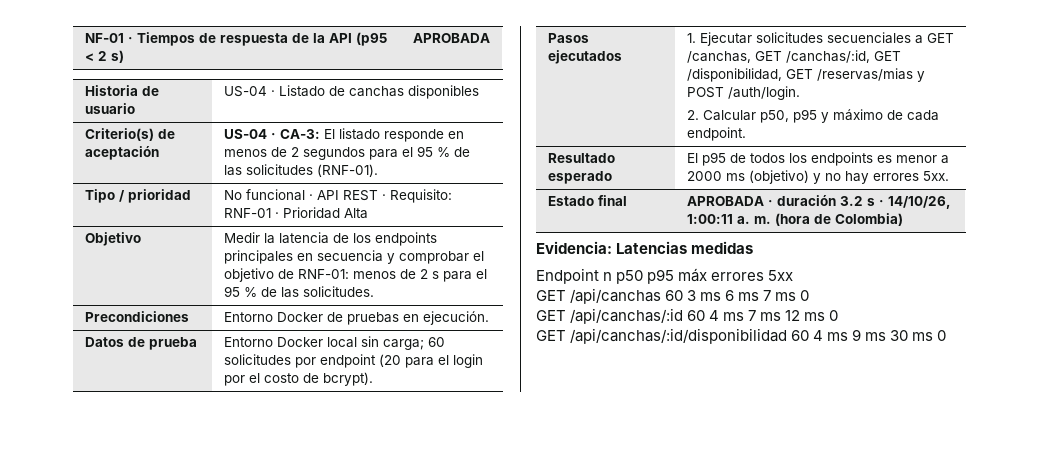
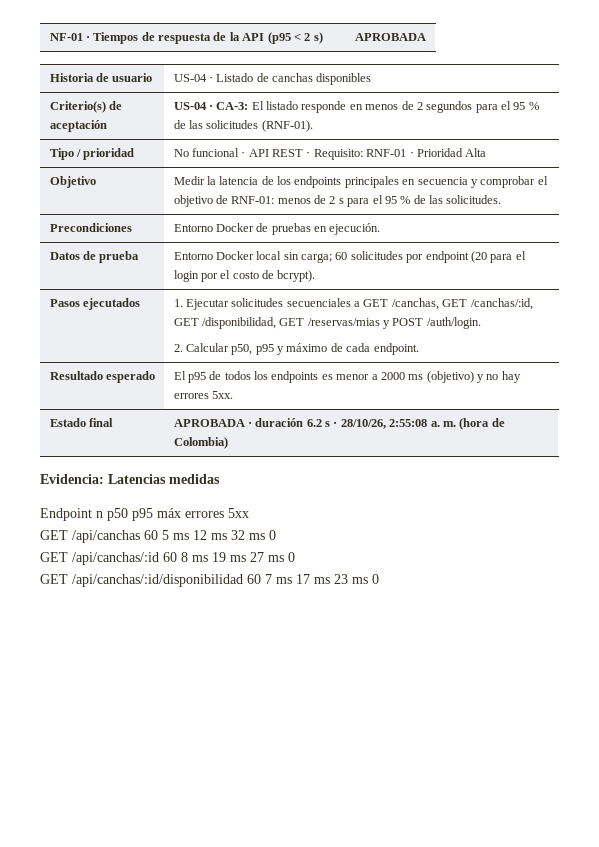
- Estado final | APROBADA · duración 3.2 s · 14/10/26, 1:00:11 a. m. (hora de Colombia)
+ Estado final | APROBADA · duración 6.2 s · 28/10/26, 2:55:08 a. m. (hora de Colombia)
- GET /api/canchas 60 3 ms 6 ms 7 ms 0
+ GET /api/canchas 60 5 ms 12 ms 32 ms 0
- GET /api/canchas/:id 60 4 ms 7 ms 12 ms 0
+ GET /api/canchas/:id 60 8 ms 19 ms 27 ms 0
- GET /api/canchas/:id/disponibilidad 60 4 ms 9 ms 30 ms 0
+ GET /api/canchas/:id/disponibilidad 60 7 ms 17 ms 23 ms 0

